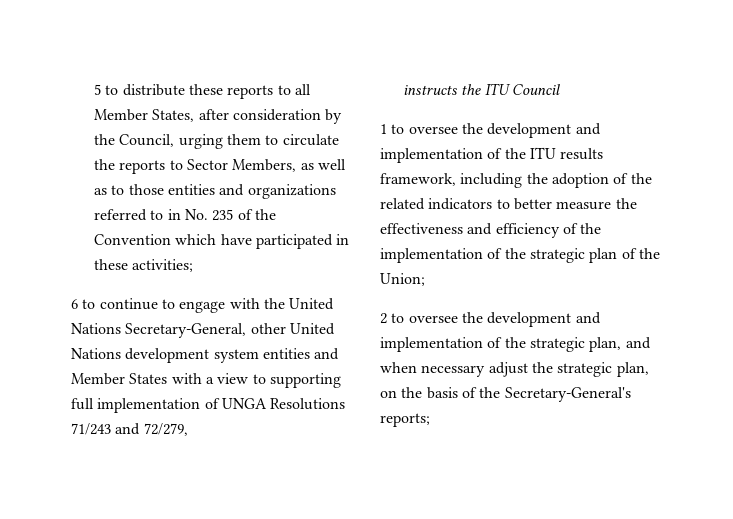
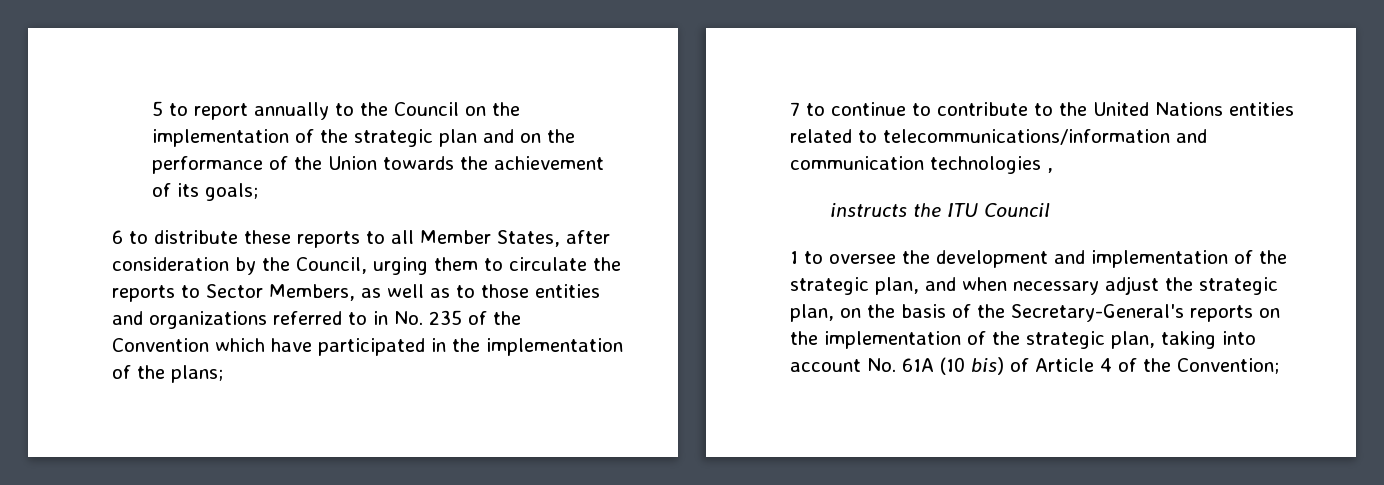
- 5 to distribute these reports to all Member States, after consideration by the Council, urging them to circulate the reports to Sector Members, as well as to those entities and organizations referred to in No. 235 of the Convention which have participated in these activities;
- 6 to continue to engage with the United Nations Secretary-General, other United Nations development system entities and Member States with a view to supporting full implementation of UNGA Resolutions 71/243 and 72/279,
+ 5 to report annually to the Council on the implementation of the strategic plan and on the performance of the Union towards the achievement of its goals;
+ 6 to distribute these reports to all Member States, after consideration by the Council, urging them to circulate the reports to Sector Members, as well as to those entities and organizations referred to in No. 235 of the Convention which have participated in the implementation of the plans;
+ 7 to continue to contribute to the United Nations entities related to telecommunications/information and communication technologies ,
- 1 to oversee the development and implementation of the ITU results framework, including the adoption of the related indicators to better measure the effectiveness and efficiency of the implementation of the strategic plan of the Union;
- 2 to oversee the development and implementation of the strategic plan, and when necessary adjust the strategic plan, on the basis of the Secretary-General's reports;
+ 1 to oversee the development and implementation of the strategic plan, and when necessary adjust the strategic plan, on the basis of the Secretary-General's reports on the implementation of the strategic plan, taking into account No. 61A (10 bis) of Article 4 of the Convention;

